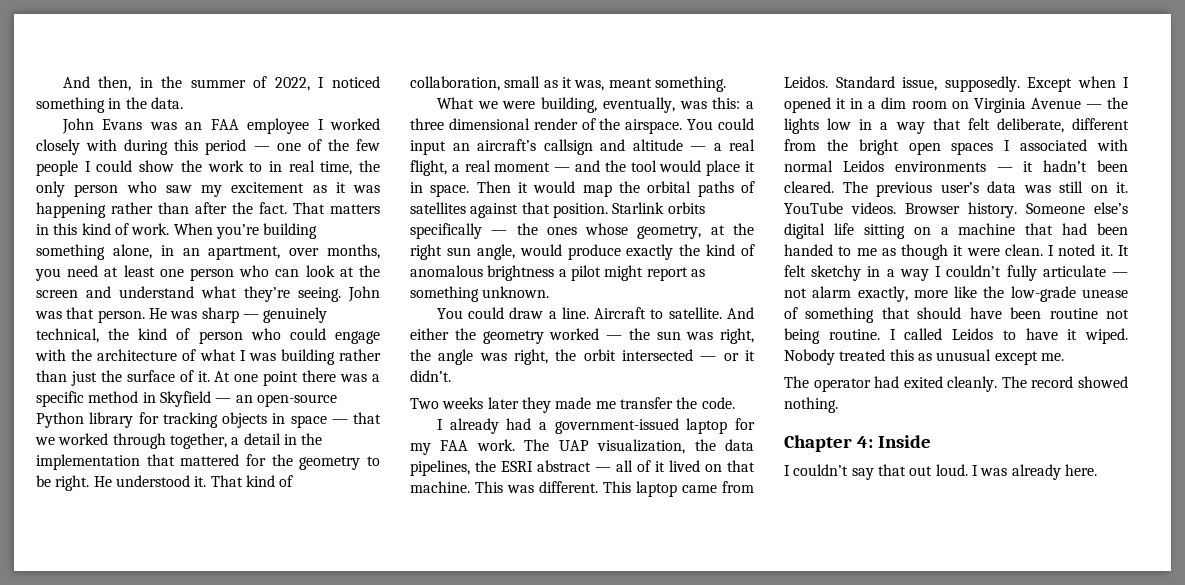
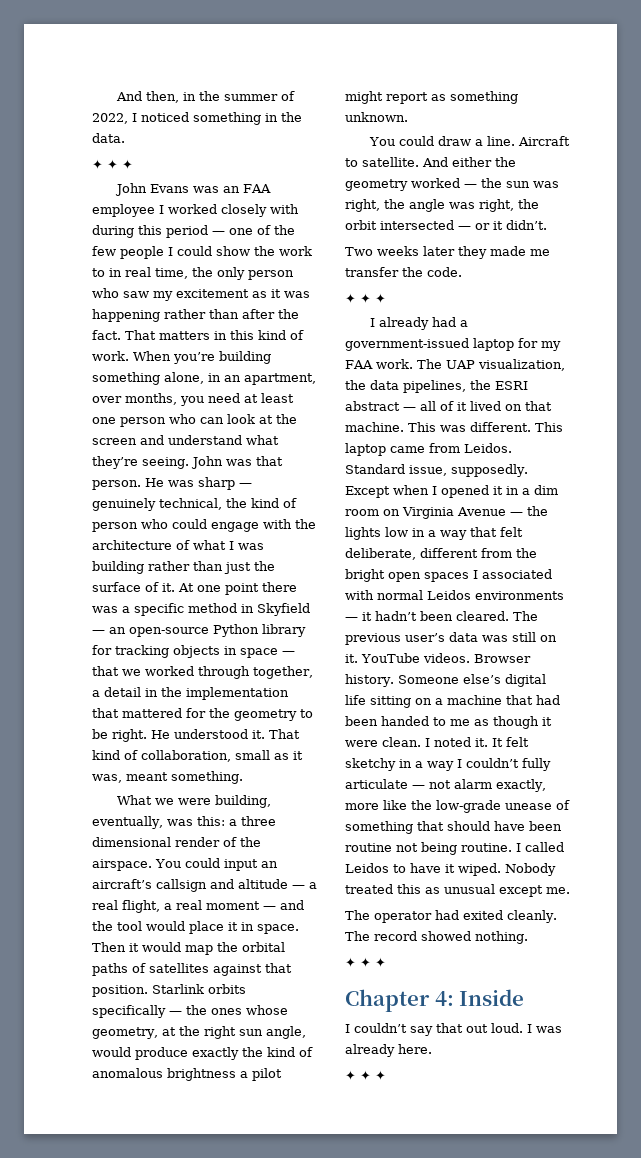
  And then, in the summer of 2022, I noticed something in the data.
+ ✦ ✦ ✦
  Two weeks later they made me transfer the code.
+ ✦ ✦ ✦
  The record showed nothing.
+ ✦ ✦ ✦
  I was already here.
+ ✦ ✦ ✦

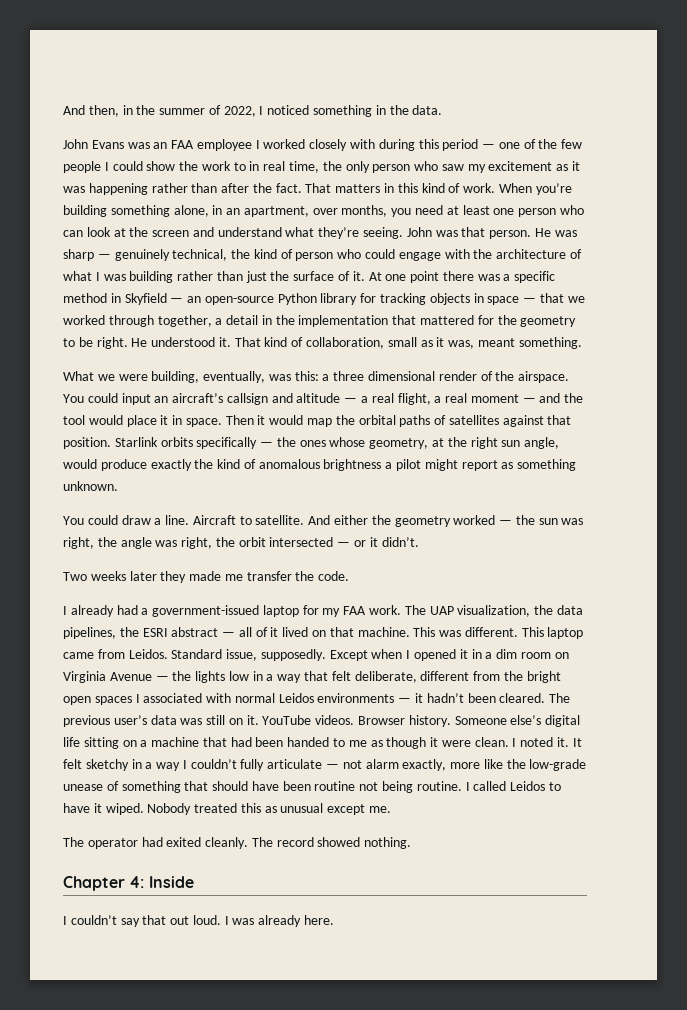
  And then, in the summer of 2022, I noticed something in the data.
- ✦ ✦ ✦
  Two weeks later they made me transfer the code.
- ✦ ✦ ✦
  The record showed nothing.
- ✦ ✦ ✦
  I was already here.
- ✦ ✦ ✦

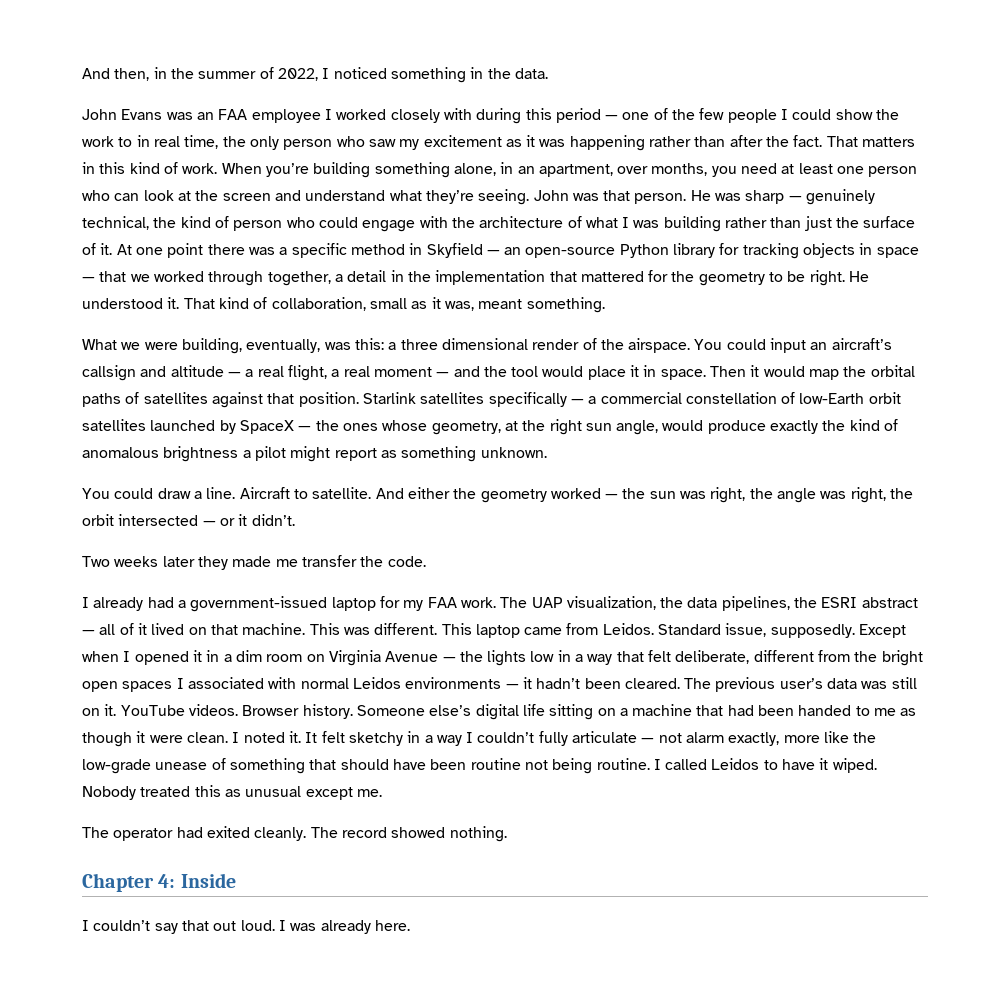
- Starlink orbits specifically — the ones whose geometry, at the right sun angle, would produce exactly the kind of anomalous brightness a pilot might report as something unknown.
+ Starlink satellites specifically — a commercial constellation of low-Earth orbit satellites launched by SpaceX — the ones whose geometry, at the right sun angle, would produce exactly the kind of anomalous brightness a pilot might report as something unknown.

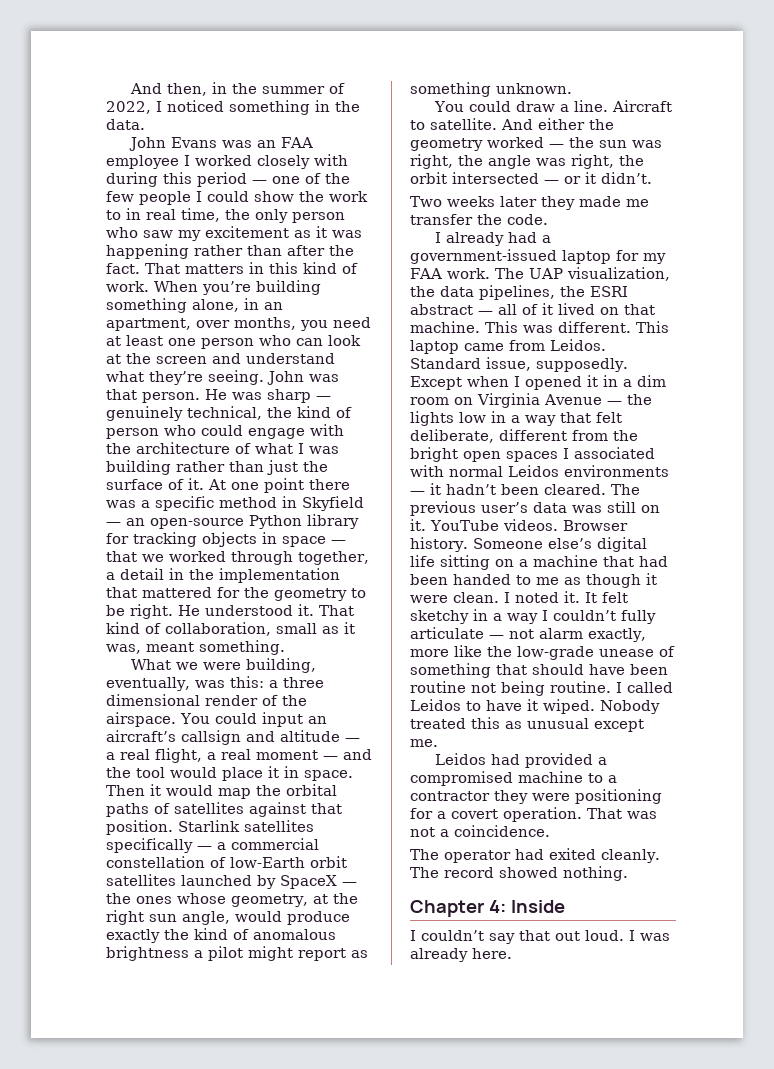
+ Leidos had provided a compromised machine to a contractor they were positioning for a covert operation. That was not a coincidence.

